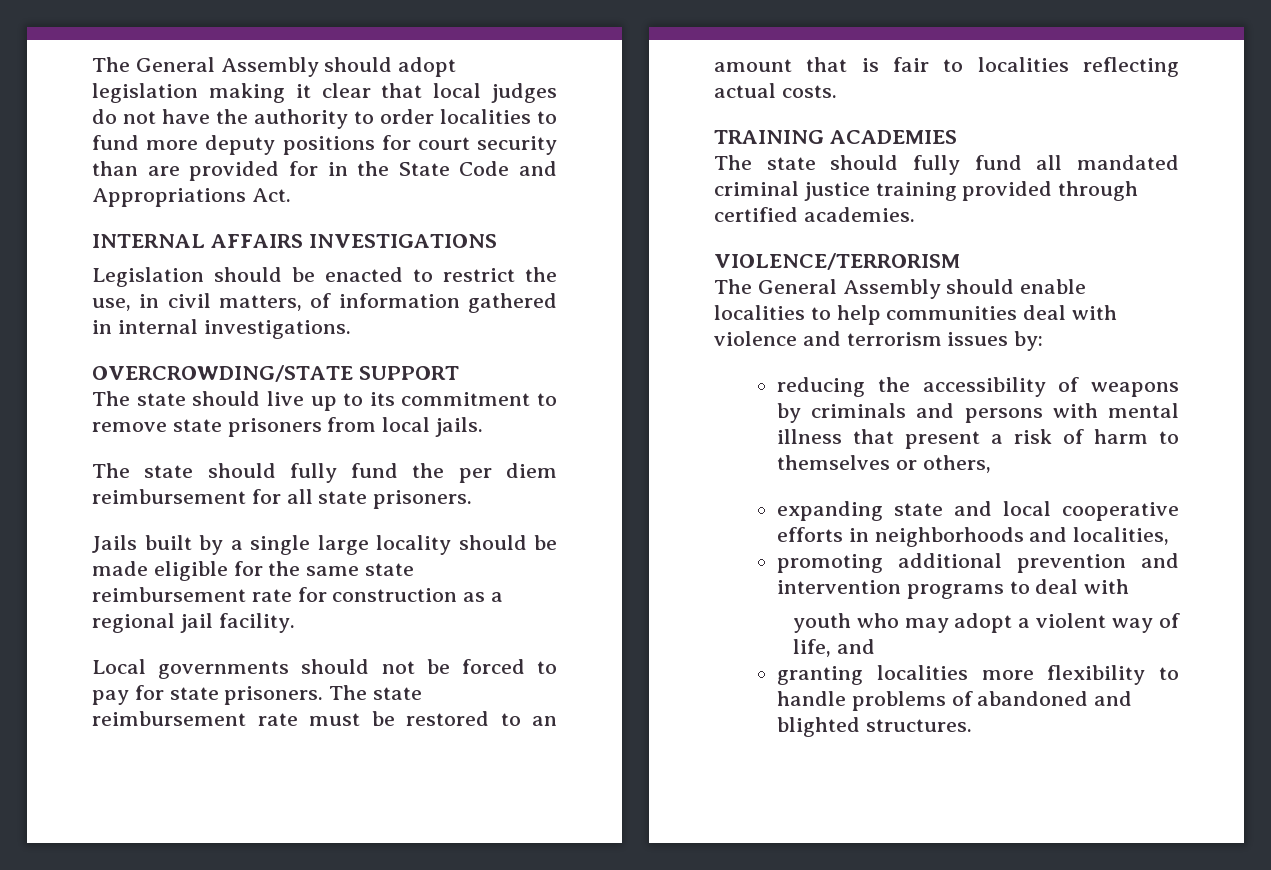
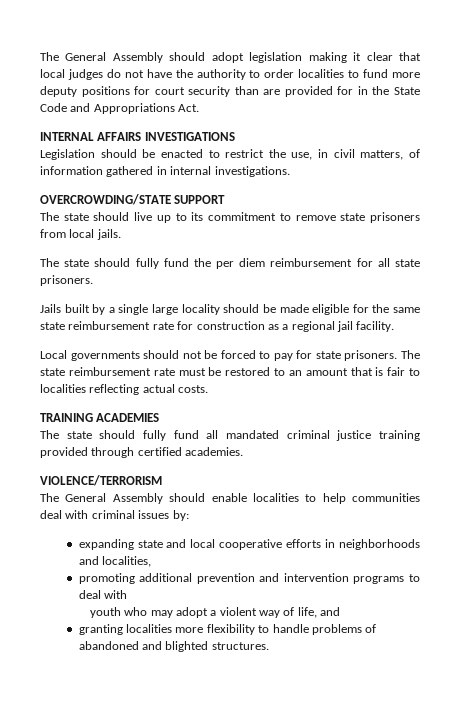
- The General Assembly should enable localities to help communities deal with violence and terrorism issues by:
+ The General Assembly should enable localities to help communities deal with criminal issues by:
- reducing the accessibility of weapons by criminals and persons with mental illness that present a risk of harm to themselves or others,

